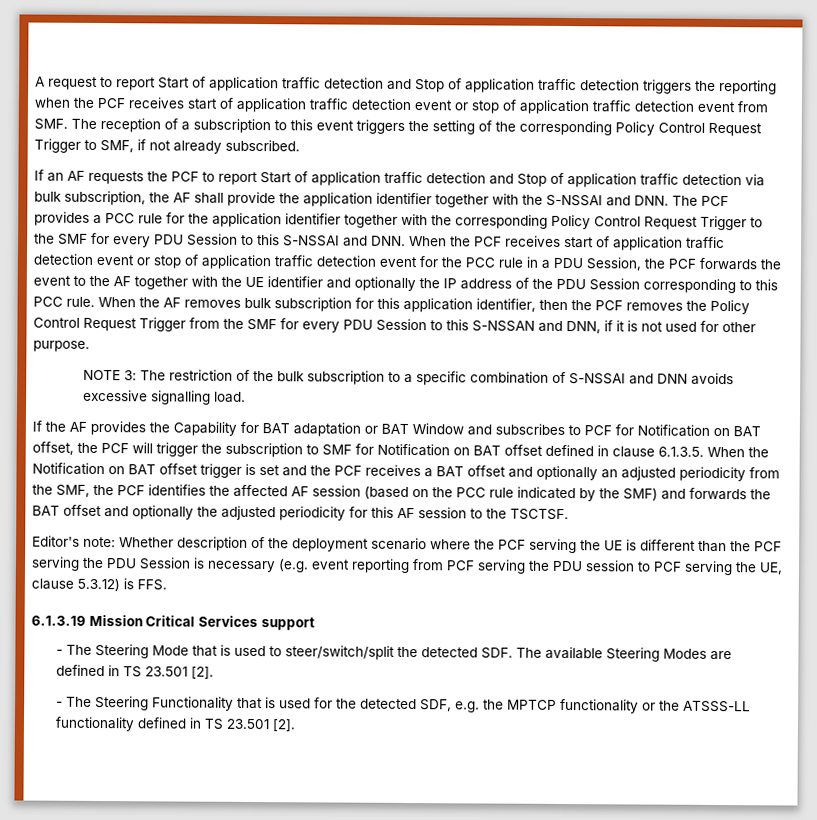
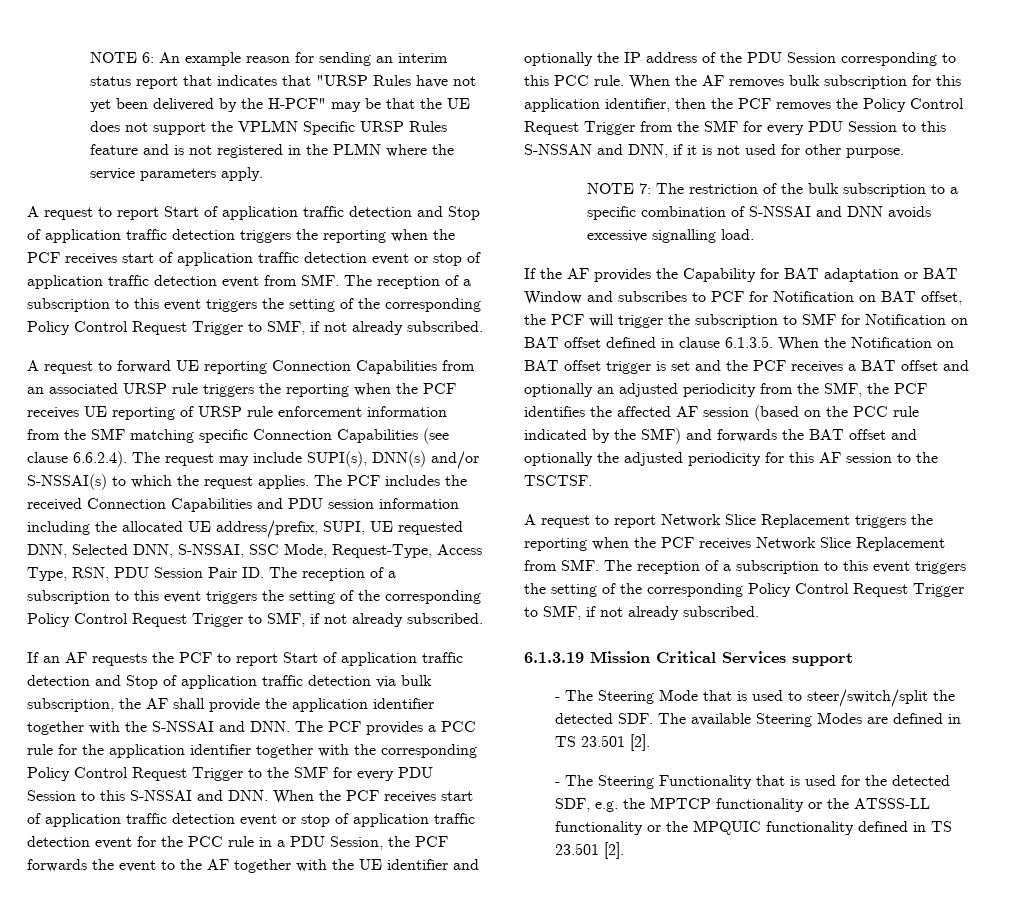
+ NOTE 6: An example reason for sending an interim status report that indicates that "URSP Rules have not yet been delivered by the H-PCF" may be that the UE does not support the VPLMN Specific URSP Rules feature and is not registered in the PLMN where the service parameters apply.
+ A request to forward UE reporting Connection Capabilities from an associated URSP rule triggers the reporting when the PCF receives UE reporting of URSP rule enforcement information from the SMF matching specific Connection Capabilities (see clause 6.6.2.4). The request may include SUPI(s), DNN(s) and/or S-NSSAI(s) to which the request applies. The PCF includes the received Connection Capabilities and PDU session information including the allocated UE address/prefix, SUPI, UE requested DNN, Selected DNN, S-NSSAI, SSC Mode, Request-Type, Access Type, RSN, PDU Session Pair ID. The reception of a subscription to this event triggers the setting of the corresponding Policy Control Request Trigger to SMF, if not already subscribed.
- NOTE 3: The restriction of the bulk subscription to a specific combination of S-NSSAI and DNN avoids excessive signalling load.
+ NOTE 7: The restriction of the bulk subscription to a specific combination of S-NSSAI and DNN avoids excessive signalling load.
- Editor's note: Whether description of the deployment scenario where the PCF serving the UE is different than the PCF serving the PDU Session is necessary (e.g. event reporting from PCF serving the PDU session to PCF serving the UE, clause 5.3.12) is FFS.
+ A request to report Network Slice Replacement triggers the reporting when the PCF receives Network Slice Replacement from SMF. The reception of a subscription to this event triggers the setting of the corresponding Policy Control Request Trigger to SMF, if not already subscribed.
- - The Steering Functionality that is used for the detected SDF, e.g. the MPTCP functionality or the ATSSS-LL functionality defined in TS 23.501 [2].
+ - The Steering Functionality that is used for the detected SDF, e.g. the MPTCP functionality or the ATSSS-LL functionality or the MPQUIC functionality defined in TS 23.501 [2].

